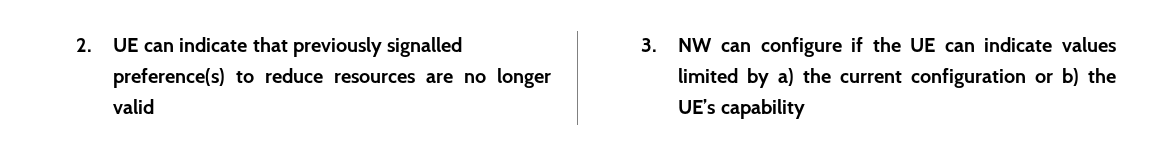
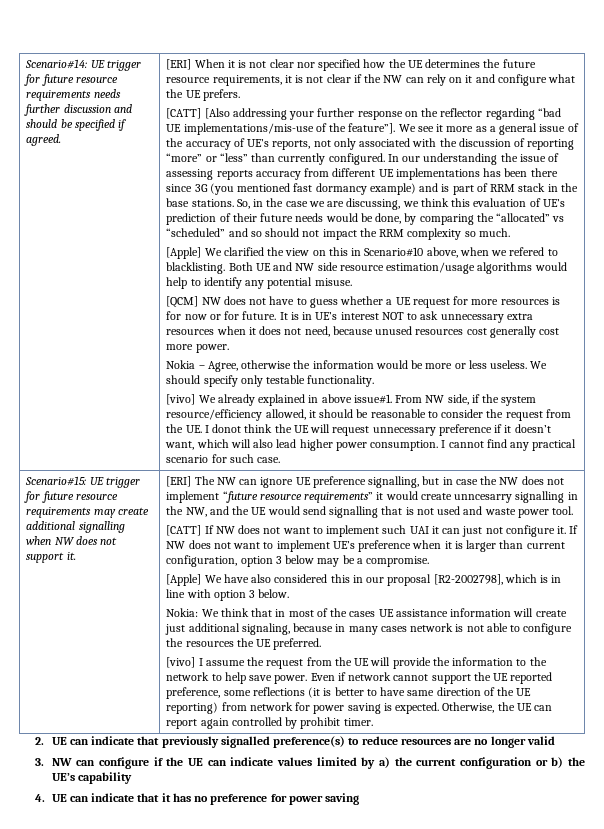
+ Scenario#14: UE trigger for future resource requirements needs further discussion and should be specified if agreed. | [ERI] When it is not clear nor specified how the UE determines the future resource requirements, it is not clear if the NW can rely on it and configure what the UE prefers.
+ [CATT] [Also addressing your further response on the reflector regarding “bad UE implementations/mis-use of the feature”]. We see it more as a general issue of the accuracy of UE’s reports, not only associated with the discussion of reporting “more” or “less” than currently configured. In our understanding the issue of assessing reports accuracy from different UE implementations has been there since 3G (you mentioned fast dormancy example) and is part of RRM stack in the base stations. So, in the case we are discussing, we think this evaluation of UE’s prediction of their future needs would be done, by comparing the “allocated” vs “scheduled” and so should not impact the RRM complexity so much.
+ [Apple] We clarified the view on this in Scenario#10 above, when we refered to blacklisting. Both UE and NW side resource estimation/usage algorithms would help to identify any potential misuse.
+ [QCM] NW does not have to guess whether a UE request for more resources is for now or for future. It is in UE’s interest NOT to ask unnecessary extra resources when it does not need, because unused resources cost generally cost more power.
+ Nokia – Agree, otherwise the information would be more or less useless. We should specify only testable functionality.
+ [vivo] We already explained in above issue#1. From NW side, if the system resource/efficiency allowed, it should be reasonable to consider the request from the UE. I donot think the UE will request unnecessary preference if it doesn’t want, which will also lead higher power consumption. I cannot find any practical scenario for such case.
+ Scenario#15: UE trigger for future resource requirements may create additional signalling when NW does not support it. | [ERI] The NW can ignore UE preference signalling, but in case the NW does not implement “future resource requirements” it would create unncesarry signalling in the NW, and the UE would send signalling that is not used and waste power tool.
+ [CATT] If NW does not want to implement such UAI it can just not configure it. If NW does not want to implement UE’s preference when it is larger than current configuration, option 3 below may be a compromise.
+ [Apple] We have also considered this in our proposal [R2-2002798], which is in line with option 3 below.
+ Nokia: We think that in most of the cases UE assistance information will create just additional signaling, because in many cases network is not able to configure the resources the UE preferred.
+ [vivo] I assume the request from the UE will provide the information to the network to help save power. Even if network cannot support the UE reported preference, some reflections (it is better to have same direction of the UE reporting) from network for power saving is expected. Otherwise, the UE can report again controlled by prohibit timer.
+ 4. UE can indicate that it has no preference for power saving

